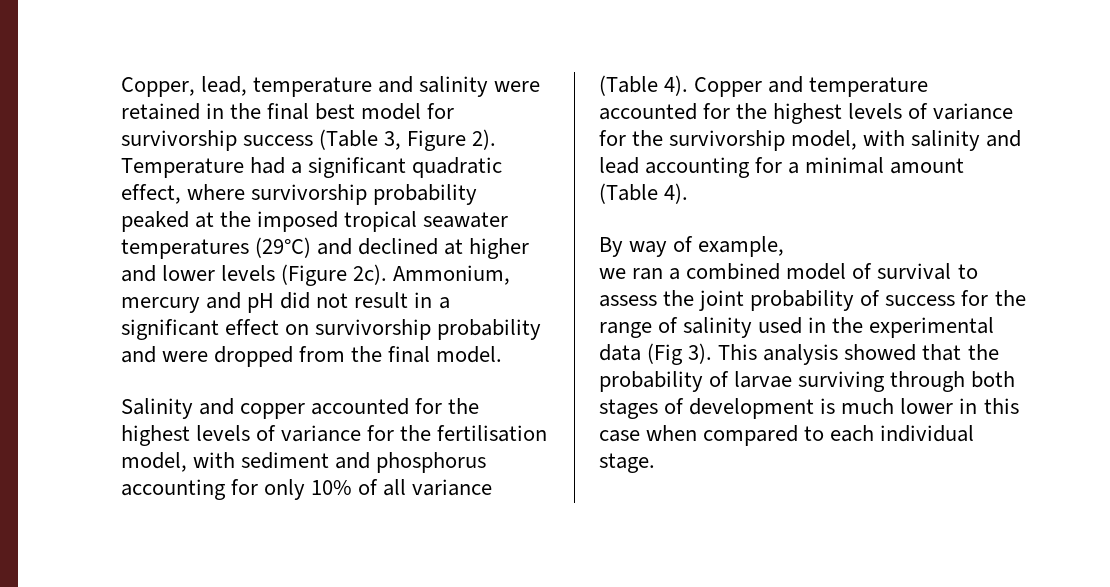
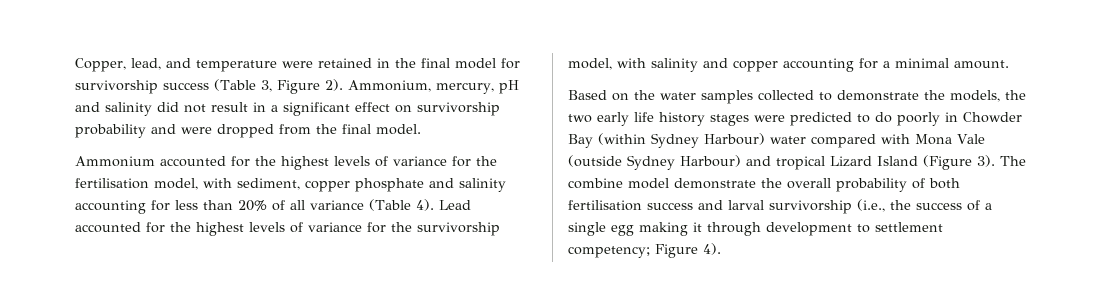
- Copper, lead, temperature and salinity were retained in the final best model for survivorship success (Table 3, Figure 2).
+ Copper, lead, and temperature were retained in the final model for survivorship success (Table 3, Figure 2).
- Temperature had a significant quadratic effect, where survivorship probability peaked at the imposed tropical seawater temperatures (29°C) and declined at higher and lower levels (Figure 2c). Ammonium, mercury and pH did not result in a significant effect on survivorship probability and were dropped from the final model.
+ Ammonium, mercury, pH and salinity did not result in a significant effect on survivorship probability and were dropped from the final model.
- Salinity and copper accounted for the highest levels of variance for the fertilisation model, with sediment and phosphorus accounting for only 10% of all variance (Table 4).
+ Ammonium accounted for the highest levels of variance for the fertilisation model, with sediment, copper phosphate and salinity accounting for less than 20% of all variance (Table 4).
- Copper and temperature accounted for the highest levels of variance for the survivorship model, with salinity and lead accounting for a minimal amount (Table 4).
- By way of example,
- we ran a combined model of survival to assess the joint probability of success for the range of salinity used in the experimental data (Fig 3). This analysis showed that the probability of larvae surviving through both stages of development is much lower in this case when compared to each individual stage.
+ Lead accounted for the highest levels of variance for the survivorship model, with salinity and copper accounting for a minimal amount.
+ Based on the water samples collected to demonstrate the models, the two early life history stages were predicted to do poorly in Chowder Bay (within Sydney Harbour) water compared with Mona Vale (outside Sydney Harbour) and tropical Lizard Island (Figure 3). The combine model demonstrate the overall probability of both fertilisation success and larval survivorship (i.e., the success of a single egg making it through development to settlement competency; Figure 4).

